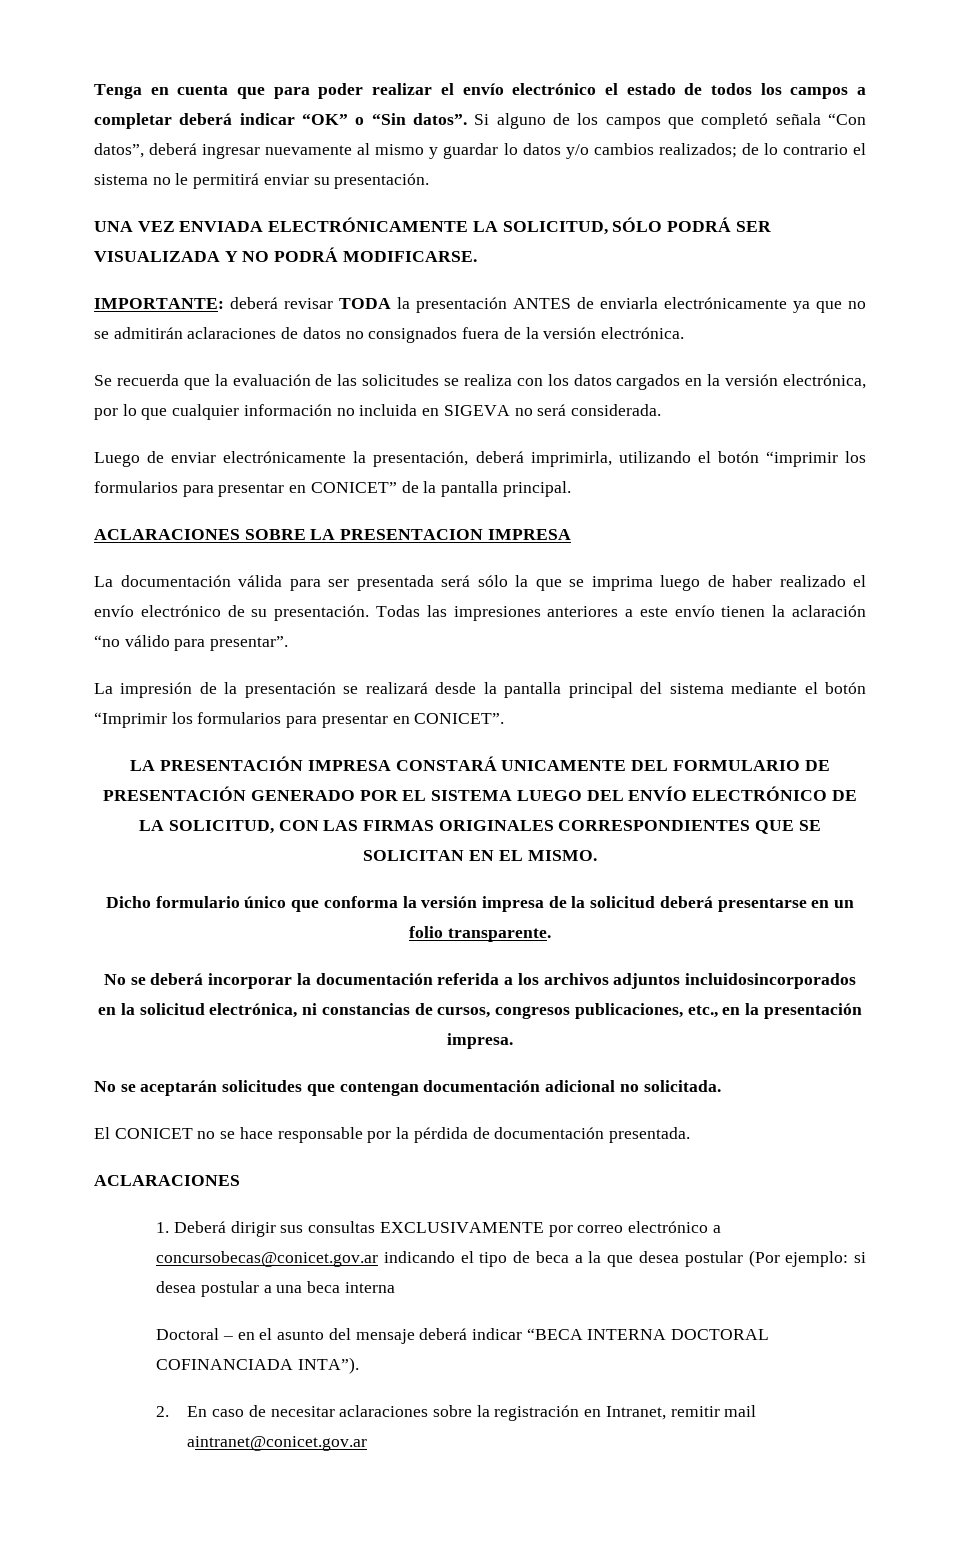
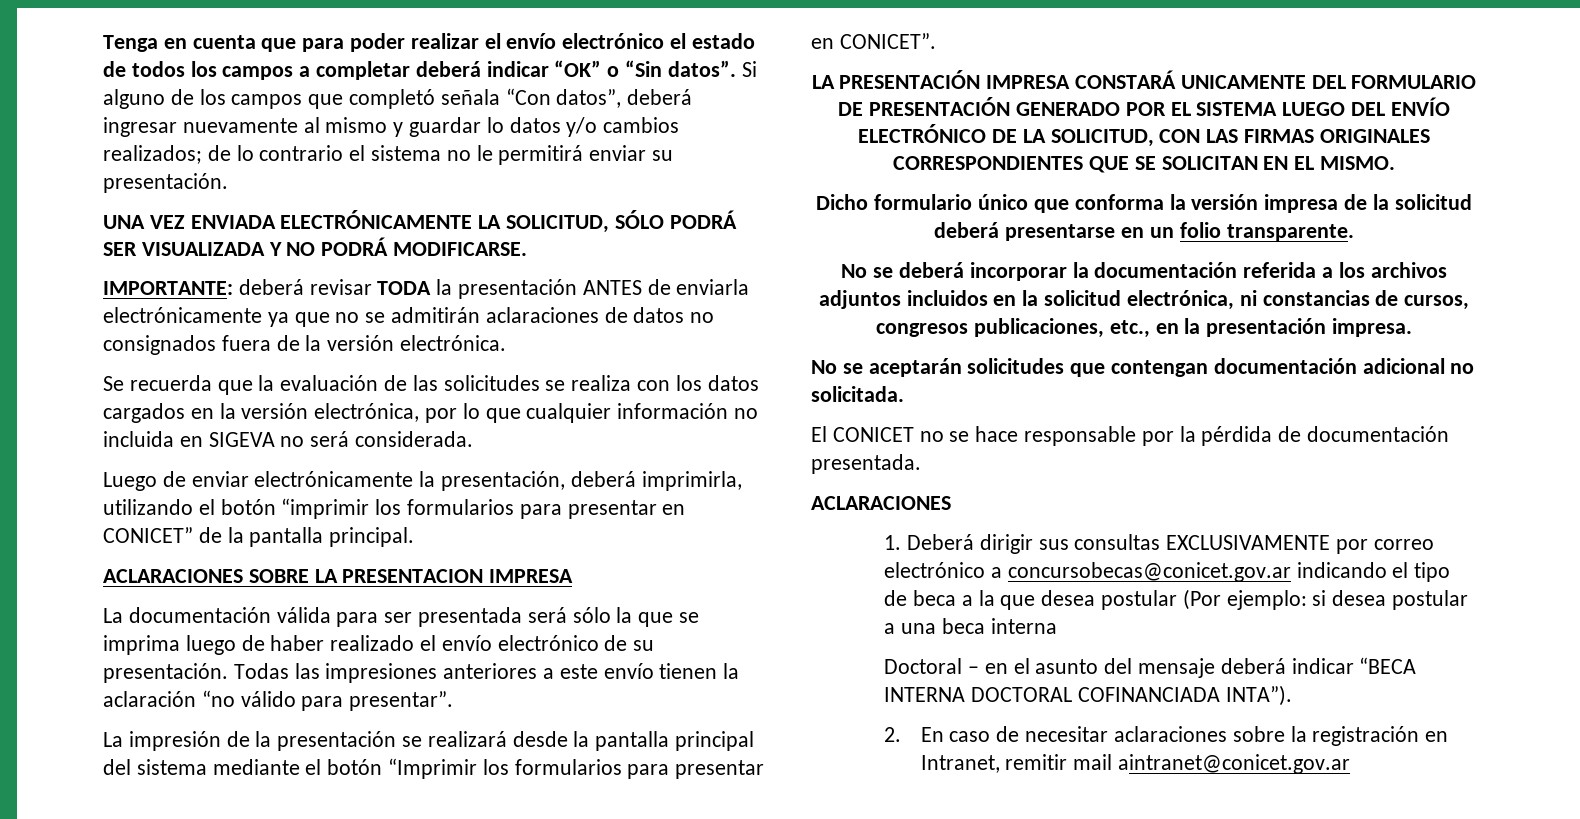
- No se deberá incorporar la documentación referida a los archivos adjuntos incluidosincorporados en la solicitud electrónica, ni constancias de cursos, congresos publicaciones, etc., en la presentación impresa.
+ No se deberá incorporar la documentación referida a los archivos adjuntos incluidos en la solicitud electrónica, ni constancias de cursos, congresos publicaciones, etc., en la presentación impresa.

